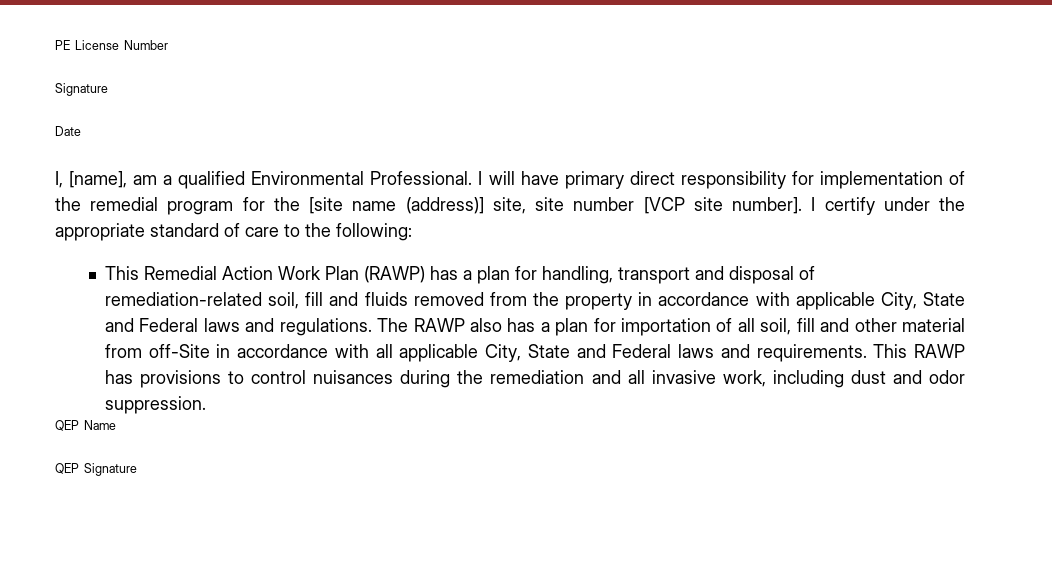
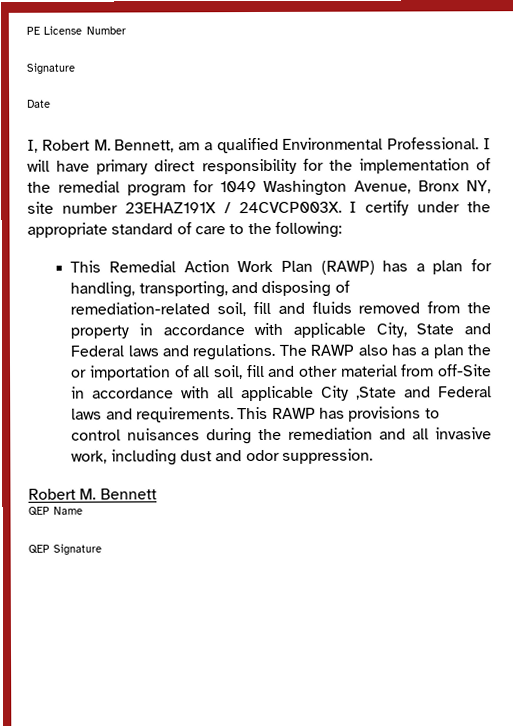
- I, [name], am a qualified Environmental Professional.
+ I, Robert M. Bennett, am a qualified Environmental Professional.
- I will have primary direct responsibility for implementation of the remedial program for the [site name (address)] site, site number [VCP site number].
+ I will have primary direct responsibility for the implementation of the remedial program for 1049 Washington Avenue, Bronx NY, site number 23EHAZ191X / 24CVCP003X.
- This Remedial Action Work Plan (RAWP) has a plan for handling, transport and disposal of remediation-related soil, fill and fluids removed from the property in accordance with applicable City, State and Federal laws and regulations.
+ This Remedial Action Work Plan (RAWP) has a plan for handling, transporting, and disposing of remediation-related soil, fill and fluids removed from the property in accordance with applicable City, State and Federal laws and regulations.
- The RAWP also has a plan for importation of all soil, fill and other material from off-Site in accordance with all applicable City, State and Federal laws and requirements.
+ The RAWP also has a plan the or importation of all soil, fill and other material from off-Site in accordance with all applicable City ,State and Federal laws and requirements.
+ Robert M. Bennett

